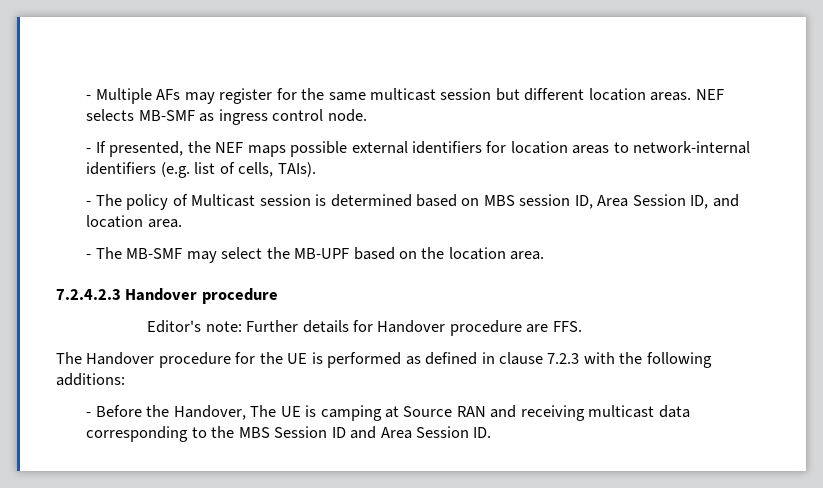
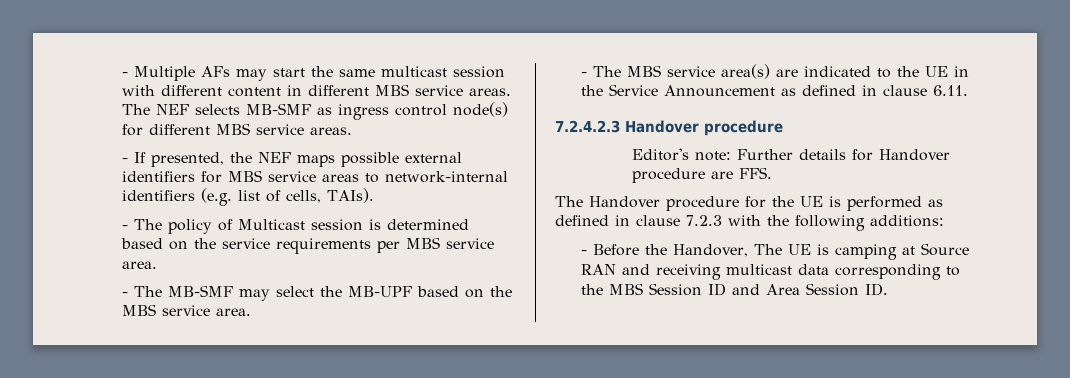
- - Multiple AFs may register for the same multicast session but different location areas. NEF selects MB-SMF as ingress control node.
+ - Multiple AFs may start the same multicast session with different content in different MBS service areas. The NEF selects MB-SMF as ingress control node(s) for different MBS service areas.
- - If presented, the NEF maps possible external identifiers for location areas to network-internal identifiers (e.g. list of cells, TAIs).
+ - If presented, the NEF maps possible external identifiers for MBS service areas to network-internal identifiers (e.g. list of cells, TAIs).
- - The policy of Multicast session is determined based on MBS session ID, Area Session ID, and location area.
+ - The policy of Multicast session is determined based on the service requirements per MBS service area.
- - The MB-SMF may select the MB-UPF based on the location area.
+ - The MB-SMF may select the MB-UPF based on the MBS service area.
+ - The MBS service area(s) are indicated to the UE in the Service Announcement as defined in clause 6.11.

